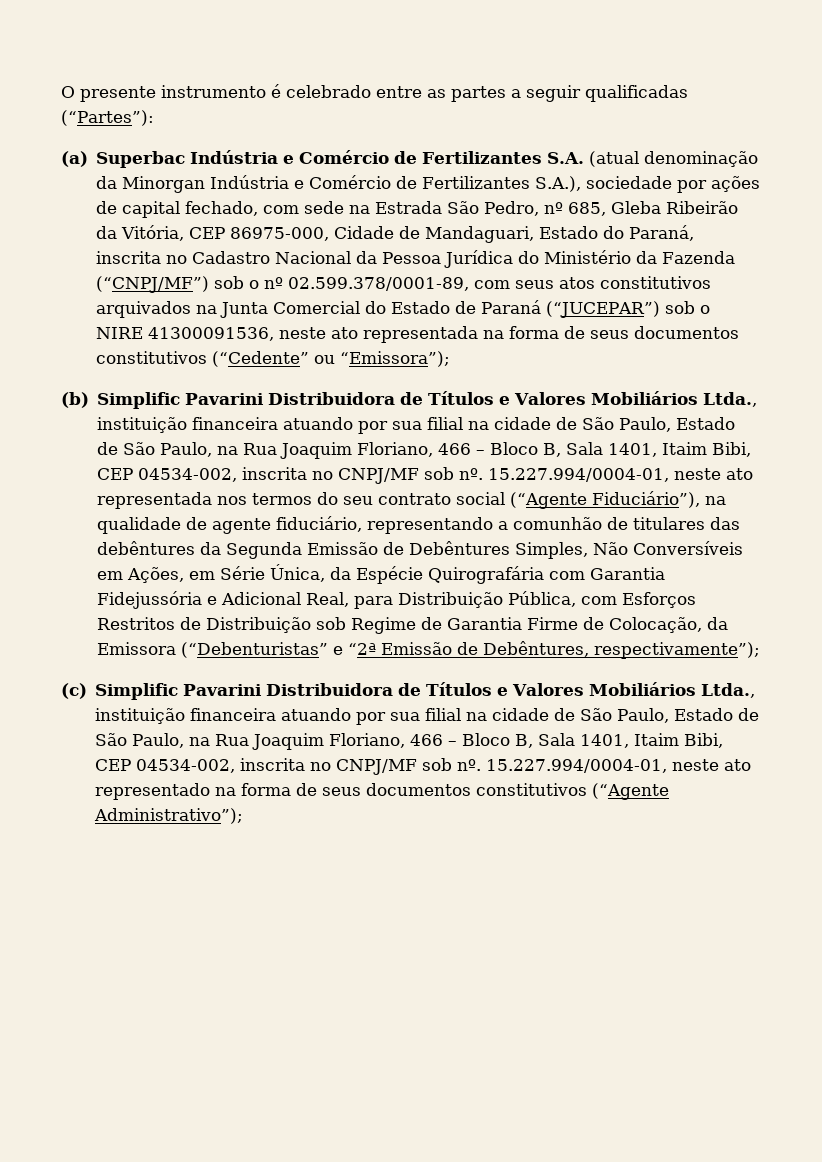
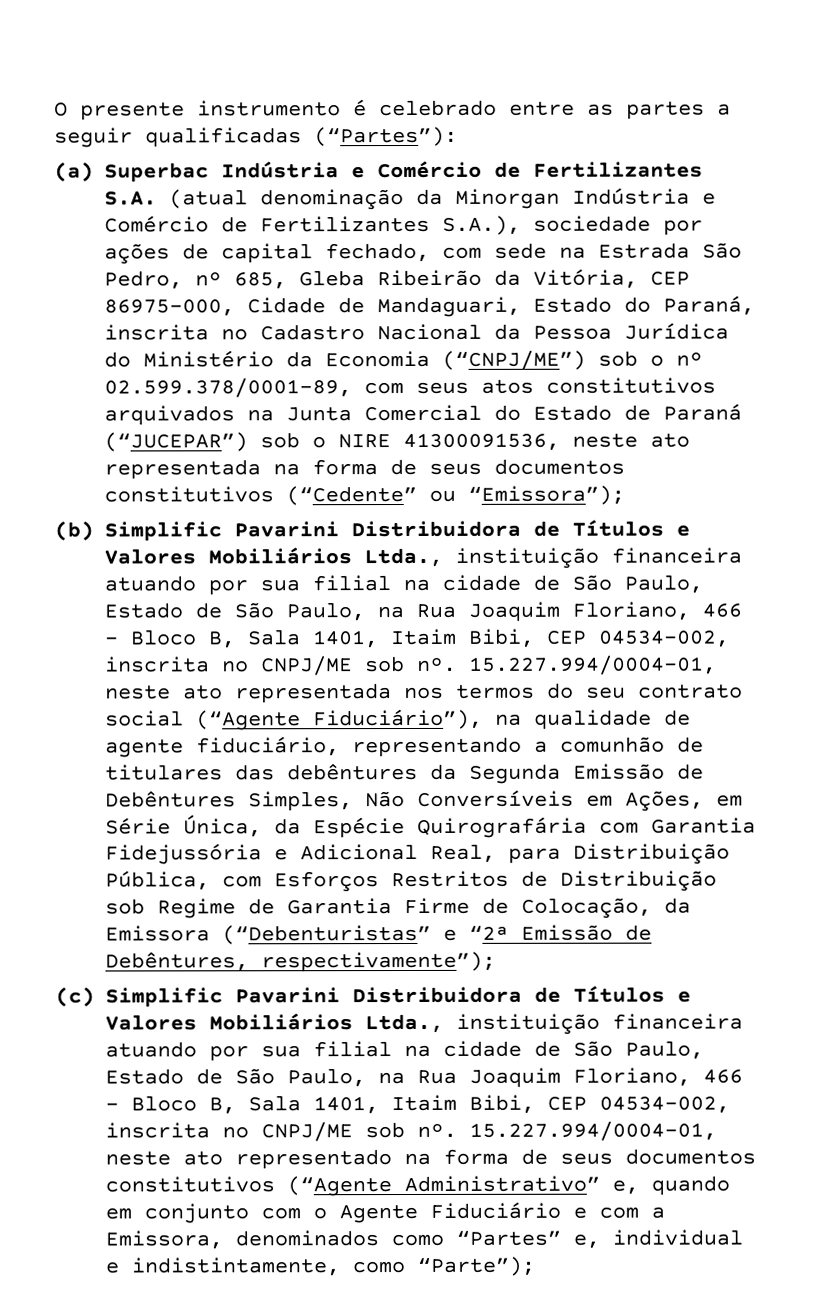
- (a) Superbac Indústria e Comércio de Fertilizantes S.A. (atual denominação da Minorgan Indústria e Comércio de Fertilizantes S.A.), sociedade por ações de capital fechado, com sede na Estrada São Pedro, nº 685, Gleba Ribeirão da Vitória, CEP 86975-000, Cidade de Mandaguari, Estado do Paraná, inscrita no Cadastro Nacional da Pessoa Jurídica do Ministério da Fazenda (“CNPJ/MF”) sob o nº 02.599.378/0001-89, com seus atos constitutivos arquivados na Junta Comercial do Estado de Paraná (“JUCEPAR”) sob o NIRE 41300091536, neste ato representada na forma de seus documentos constitutivos (“Cedente” ou “Emissora”);
+ (a) Superbac Indústria e Comércio de Fertilizantes S.A. (atual denominação da Minorgan Indústria e Comércio de Fertilizantes S.A.), sociedade por ações de capital fechado, com sede na Estrada São Pedro, nº 685, Gleba Ribeirão da Vitória, CEP 86975-000, Cidade de Mandaguari, Estado do Paraná, inscrita no Cadastro Nacional da Pessoa Jurídica do Ministério da Economia (“CNPJ/ME”) sob o nº 02.599.378/0001-89, com seus atos constitutivos arquivados na Junta Comercial do Estado de Paraná (“JUCEPAR”) sob o NIRE 41300091536, neste ato representada na forma de seus documentos constitutivos (“Cedente” ou “Emissora”);
- (b) Simplific Pavarini Distribuidora de Títulos e Valores Mobiliários Ltda., instituição financeira atuando por sua filial na cidade de São Paulo, Estado de São Paulo, na Rua Joaquim Floriano, 466 – Bloco B, Sala 1401, Itaim Bibi, CEP 04534-002, inscrita no CNPJ/MF sob nº.
+ (b) Simplific Pavarini Distribuidora de Títulos e Valores Mobiliários Ltda., instituição financeira atuando por sua filial na cidade de São Paulo, Estado de São Paulo, na Rua Joaquim Floriano, 466 – Bloco B, Sala 1401, Itaim Bibi, CEP 04534-002, inscrita no CNPJ/ME sob nº.
- (c) Simplific Pavarini Distribuidora de Títulos e Valores Mobiliários Ltda., instituição financeira atuando por sua filial na cidade de São Paulo, Estado de São Paulo, na Rua Joaquim Floriano, 466 – Bloco B, Sala 1401, Itaim Bibi, CEP 04534-002, inscrita no CNPJ/MF sob nº.
+ (c) Simplific Pavarini Distribuidora de Títulos e Valores Mobiliários Ltda., instituição financeira atuando por sua filial na cidade de São Paulo, Estado de São Paulo, na Rua Joaquim Floriano, 466 – Bloco B, Sala 1401, Itaim Bibi, CEP 04534-002, inscrita no CNPJ/ME sob nº.
- 15.227.994/0004-01, neste ato representado na forma de seus documentos constitutivos (“Agente Administrativo”);
+ 15.227.994/0004-01, neste ato representado na forma de seus documentos constitutivos (“Agente Administrativo” e, quando em conjunto com o Agente Fiduciário e com a Emissora, denominados como “Partes” e, individual e indistintamente, como “Parte”);

